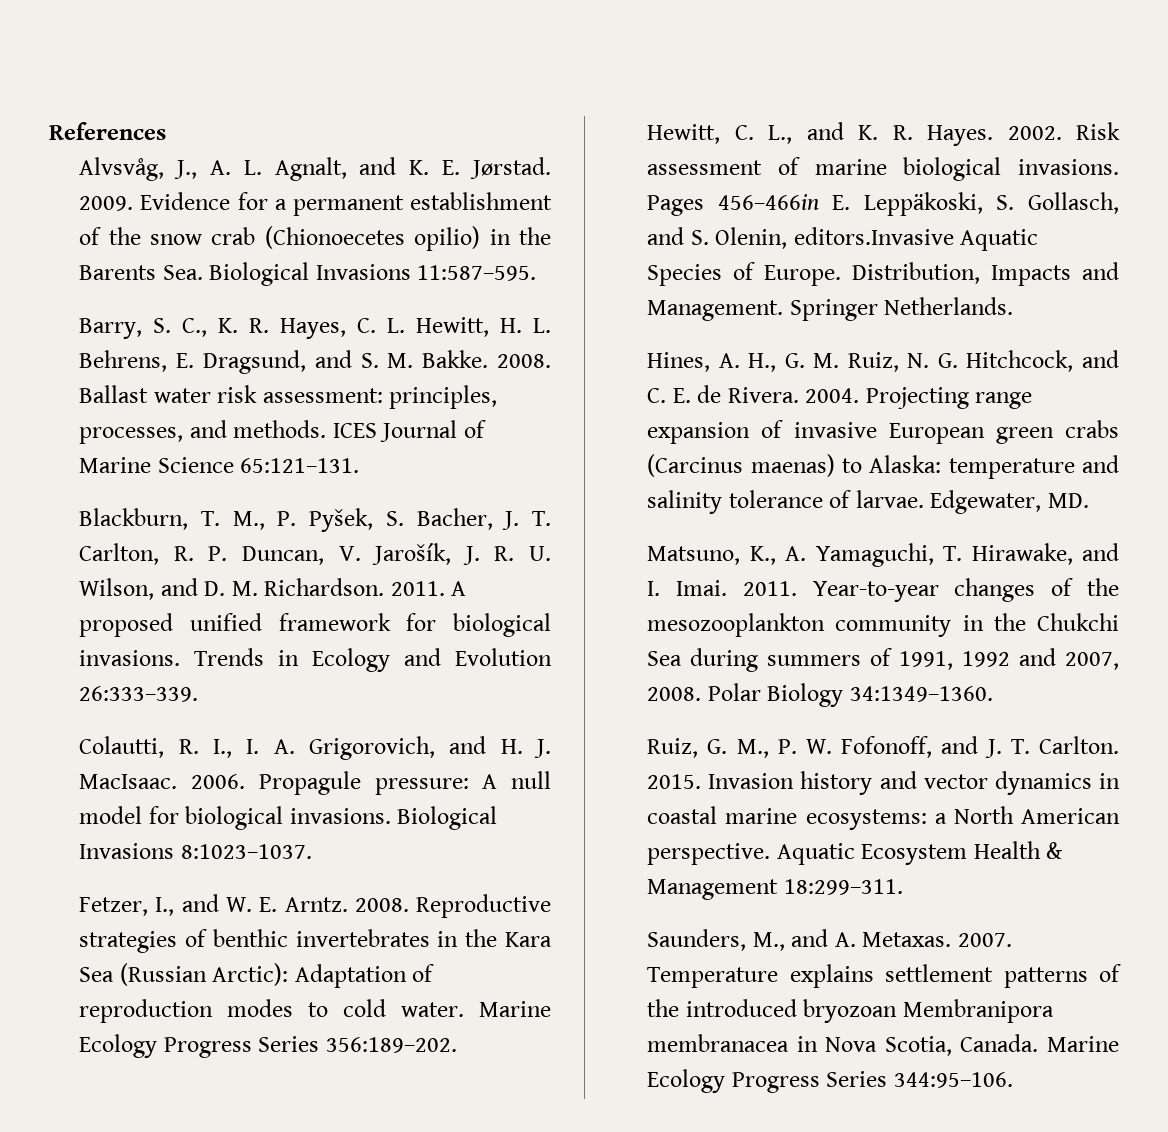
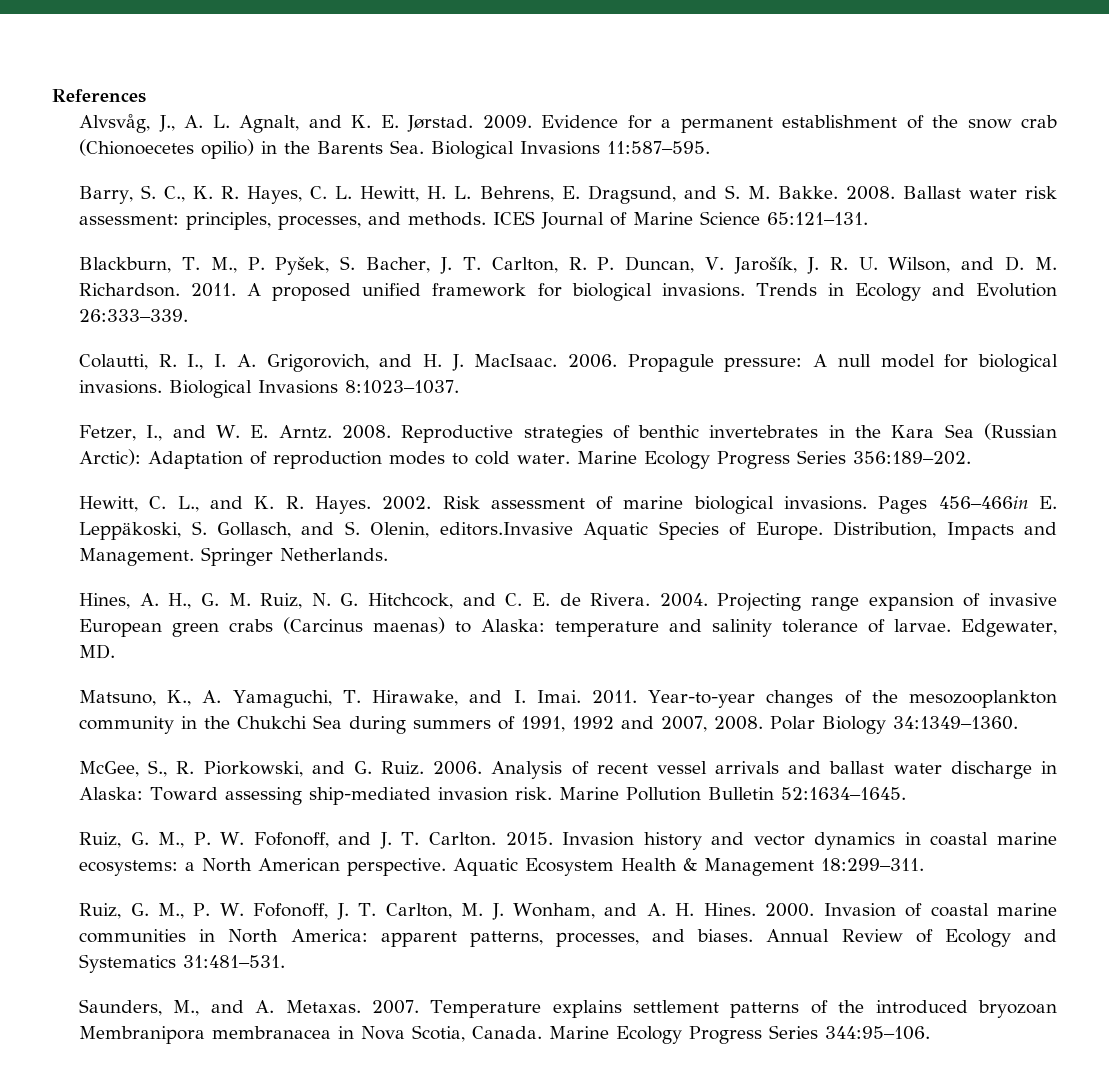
+ McGee, S., R. Piorkowski, and G. Ruiz. 2006. Analysis of recent vessel arrivals and ballast water discharge in Alaska: Toward assessing ship-mediated invasion risk. Marine Pollution Bulletin 52:1634–1645.
+ Ruiz, G. M., P. W. Fofonoff, J. T. Carlton, M. J. Wonham, and A. H. Hines. 2000. Invasion of coastal marine communities in North America: apparent patterns, processes, and biases. Annual Review of Ecology and Systematics 31:481–531.

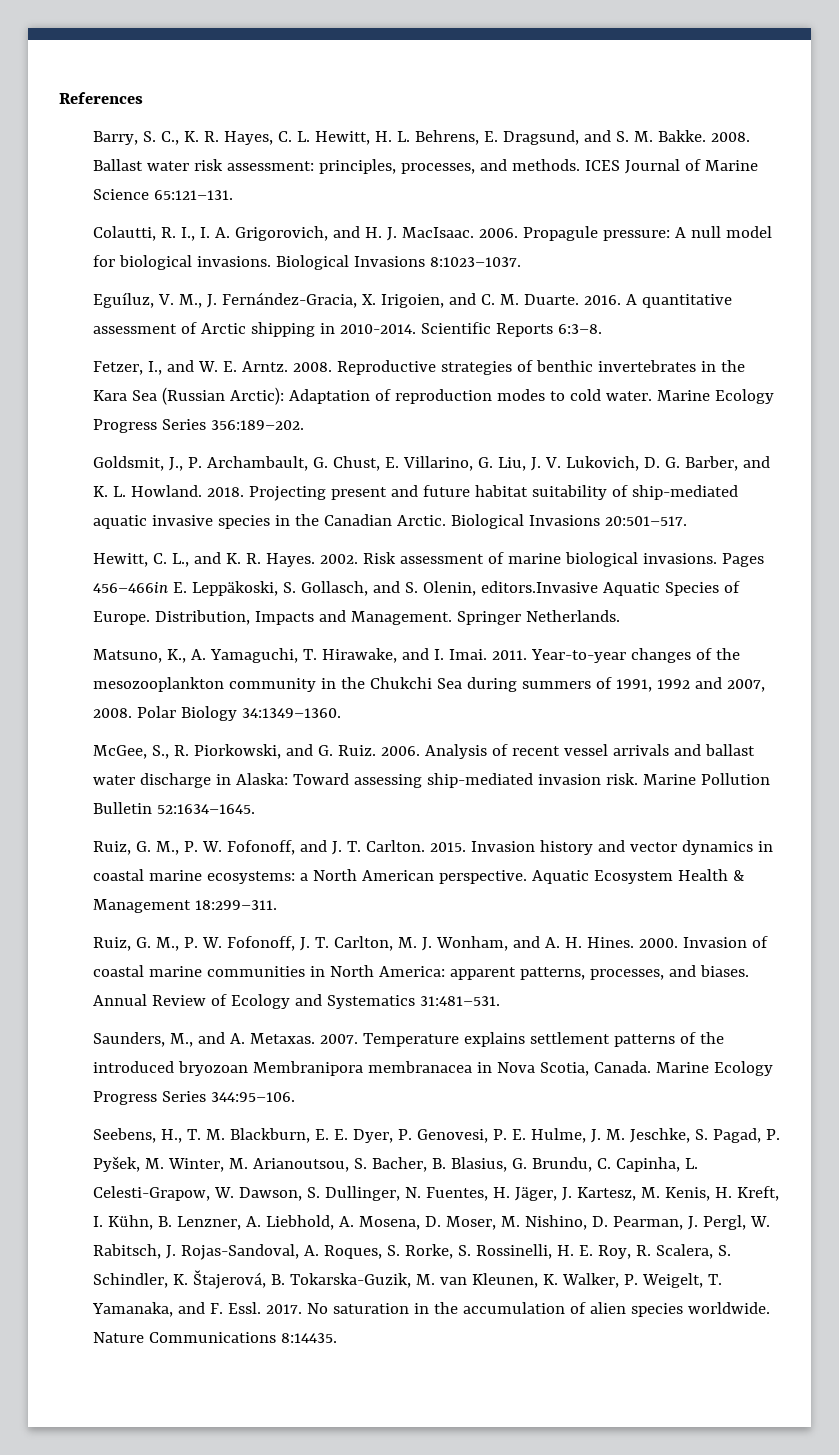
- Alvsvåg, J., A. L. Agnalt, and K. E. Jørstad. 2009. Evidence for a permanent establishment of the snow crab (Chionoecetes opilio) in the Barents Sea. Biological Invasions 11:587–595.
- Blackburn, T. M., P. Pyšek, S. Bacher, J. T. Carlton, R. P. Duncan, V. Jarošík, J. R. U. Wilson, and D. M. Richardson. 2011. A proposed unified framework for biological invasions. Trends in Ecology and Evolution 26:333–339.
+ Eguíluz, V. M., J. Fernández-Gracia, X. Irigoien, and C. M. Duarte. 2016. A quantitative assessment of Arctic shipping in 2010-2014. Scientific Reports 6:3–8.
+ Goldsmit, J., P. Archambault, G. Chust, E. Villarino, G. Liu, J. V. Lukovich, D. G. Barber, and K. L. Howland. 2018. Projecting present and future habitat suitability of ship-mediated aquatic invasive species in the Canadian Arctic. Biological Invasions 20:501–517.
- Hines, A. H., G. M. Ruiz, N. G. Hitchcock, and C. E. de Rivera. 2004. Projecting range expansion of invasive European green crabs (Carcinus maenas) to Alaska: temperature and salinity tolerance of larvae. Edgewater, MD.
+ Seebens, H., T. M. Blackburn, E. E. Dyer, P. Genovesi, P. E. Hulme, J. M. Jeschke, S. Pagad, P. Pyšek, M. Winter, M. Arianoutsou, S. Bacher, B. Blasius, G. Brundu, C. Capinha, L. Celesti-Grapow, W. Dawson, S. Dullinger, N. Fuentes, H. Jäger, J. Kartesz, M. Kenis, H. Kreft, I. Kühn, B. Lenzner, A. Liebhold, A. Mosena, D. Moser, M. Nishino, D. Pearman, J. Pergl, W. Rabitsch, J. Rojas-Sandoval, A. Roques, S. Rorke, S. Rossinelli, H. E. Roy, R. Scalera, S. Schindler, K. Štajerová, B. Tokarska-Guzik, M. van Kleunen, K. Walker, P. Weigelt, T. Yamanaka, and F. Essl. 2017. No saturation in the accumulation of alien species worldwide. Nature Communications 8:14435.

